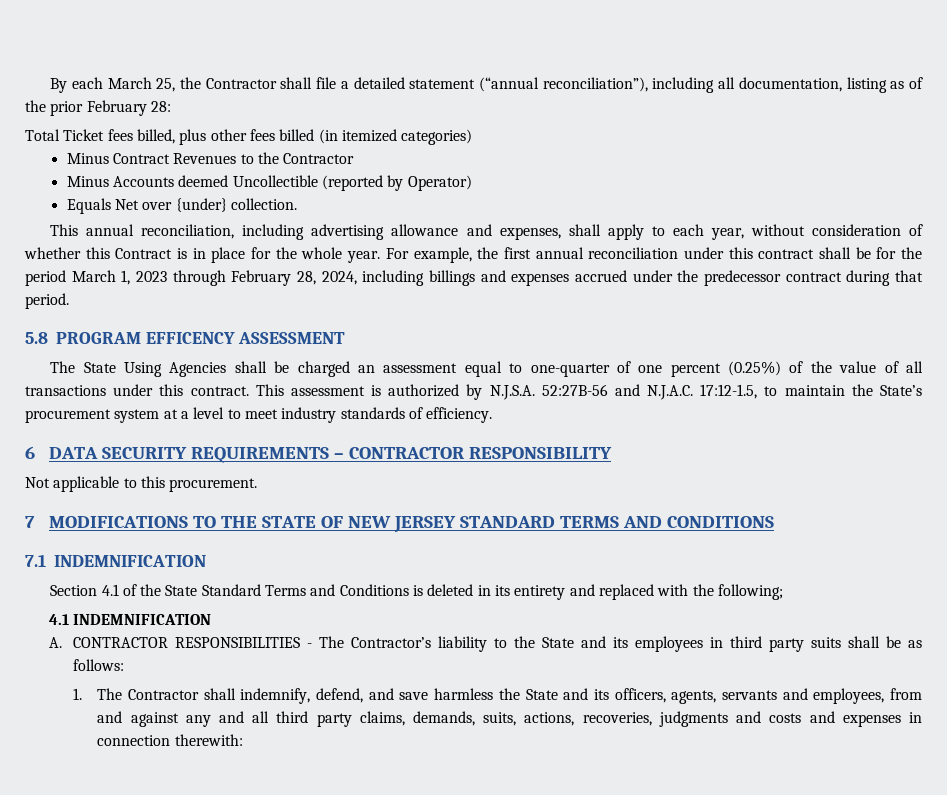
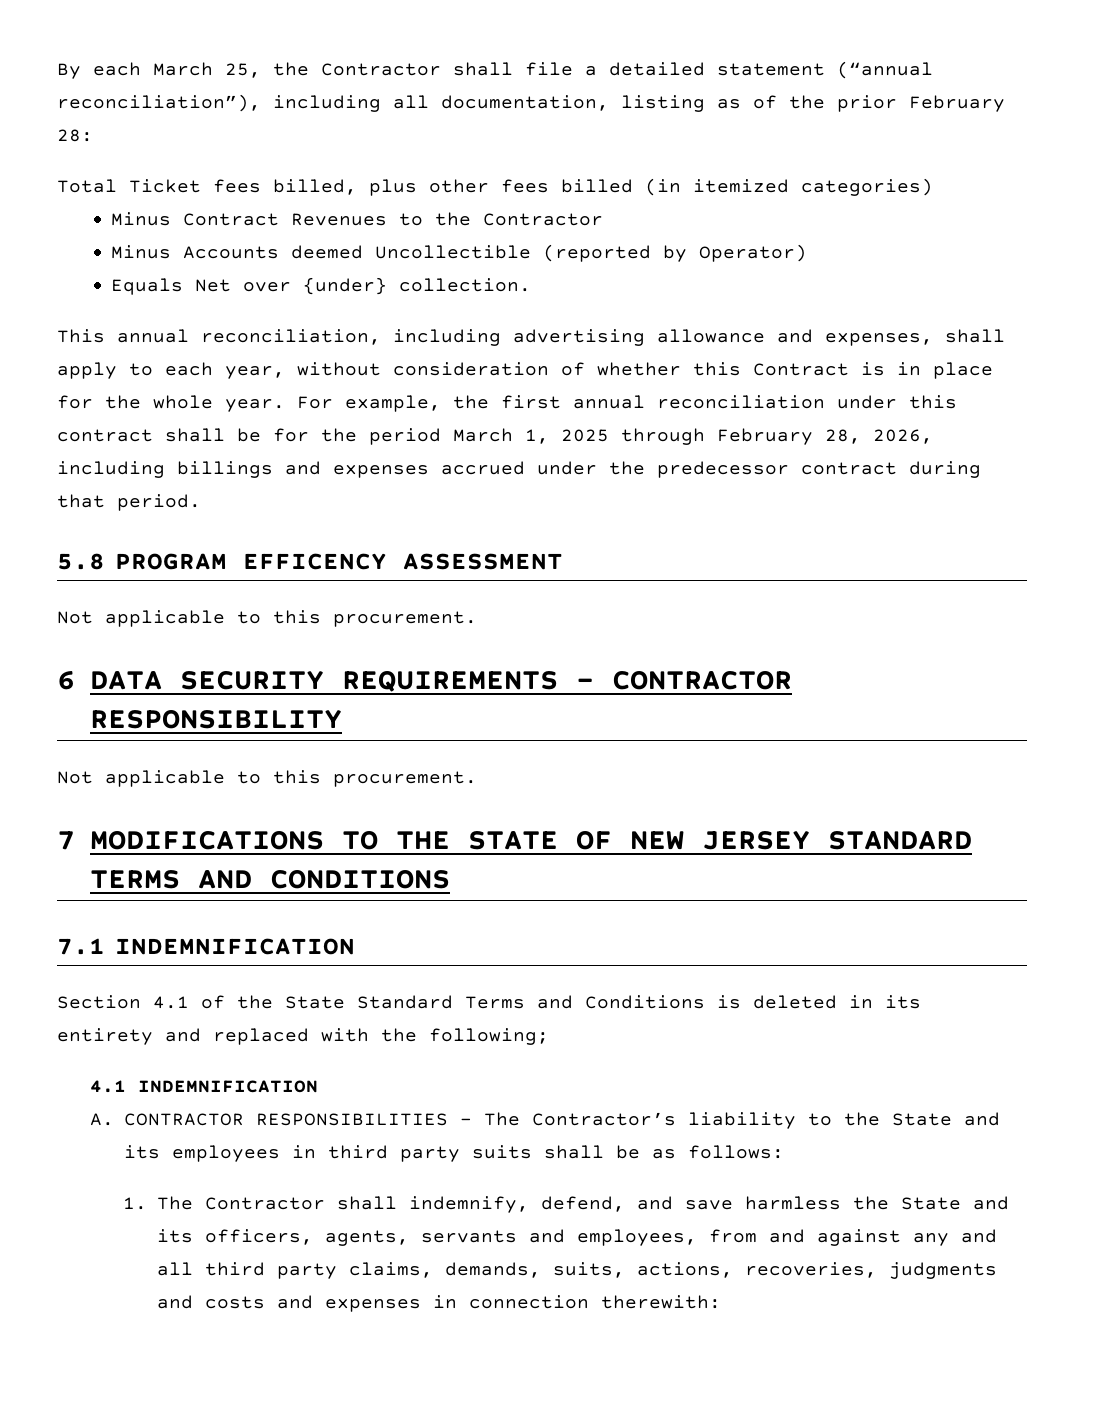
- For example, the first annual reconciliation under this contract shall be for the period March 1, 2023 through February 28, 2024, including billings and expenses accrued under the predecessor contract during that period.
+ For example, the first annual reconciliation under this contract shall be for the period March 1, 2025 through February 28, 2026, including billings and expenses accrued under the predecessor contract during that period.
  5.8 PROGRAM EFFICENCY ASSESSMENT
- The State Using Agencies shall be charged an assessment equal to one-quarter of one percent (0.25%) of the value of all transactions under this contract. This assessment is authorized by N.J.S.A. 52:27B-56 and N.J.A.C. 17:12-1.5, to maintain the State’s procurement system at a level to meet industry standards of efficiency.
+ Not applicable to this procurement.

